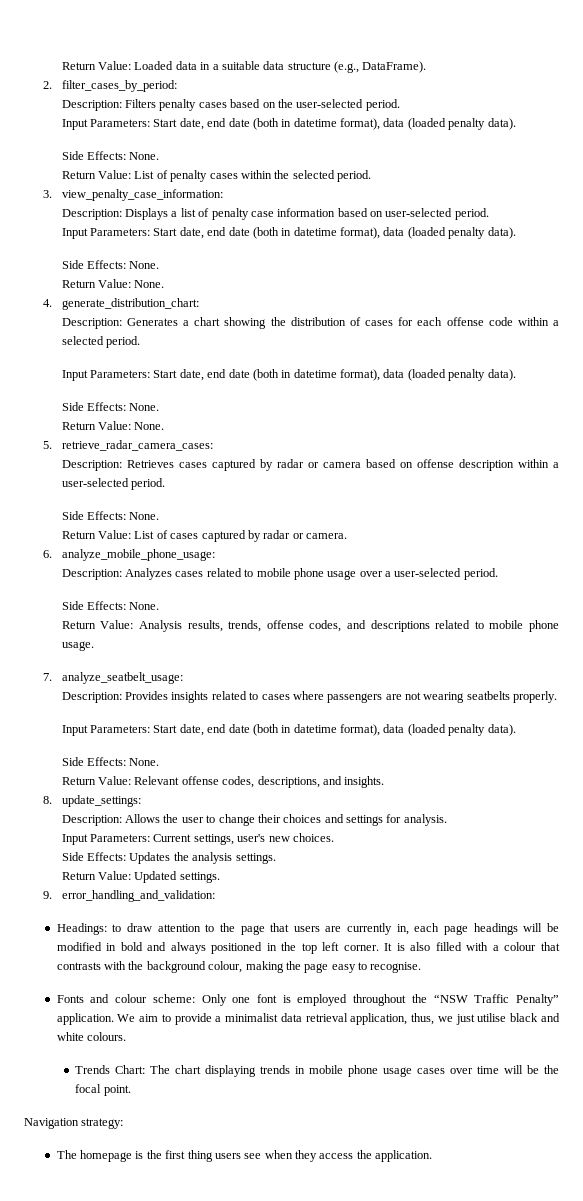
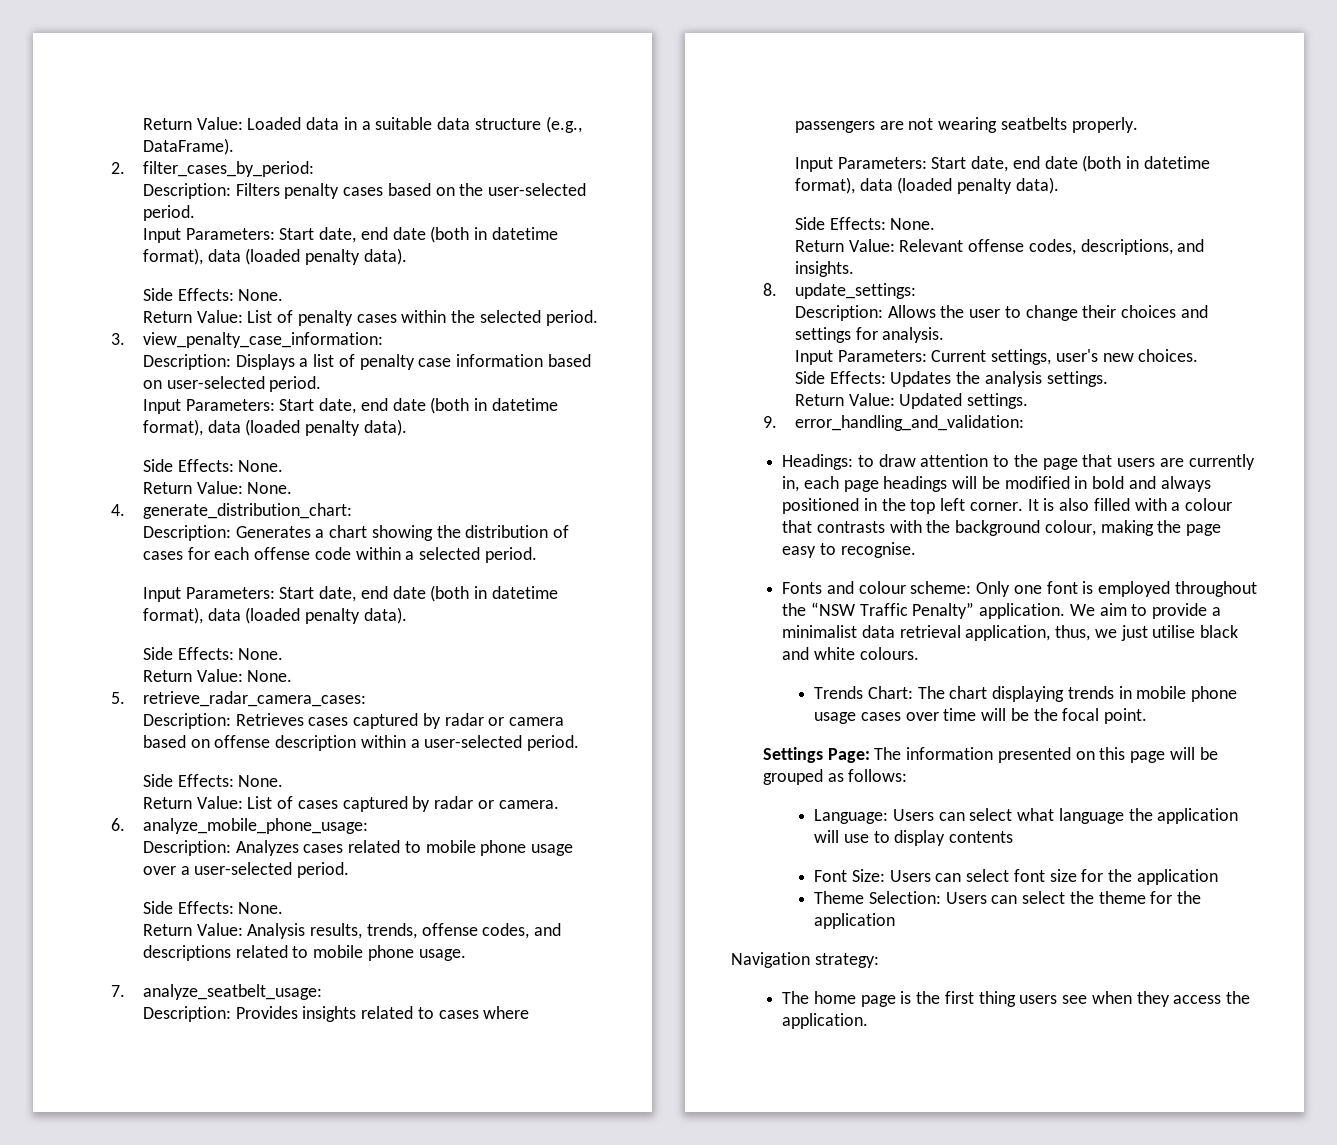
+ Settings Page: The information presented on this page will be grouped as follows:
+ Language: Users can select what language the application will use to display contents
+ Font Size: Users can select font size for the application
+ Theme Selection: Users can select the theme for the application
- The homepage is the first thing users see when they access the application.
+ The home page is the first thing users see when they access the application.

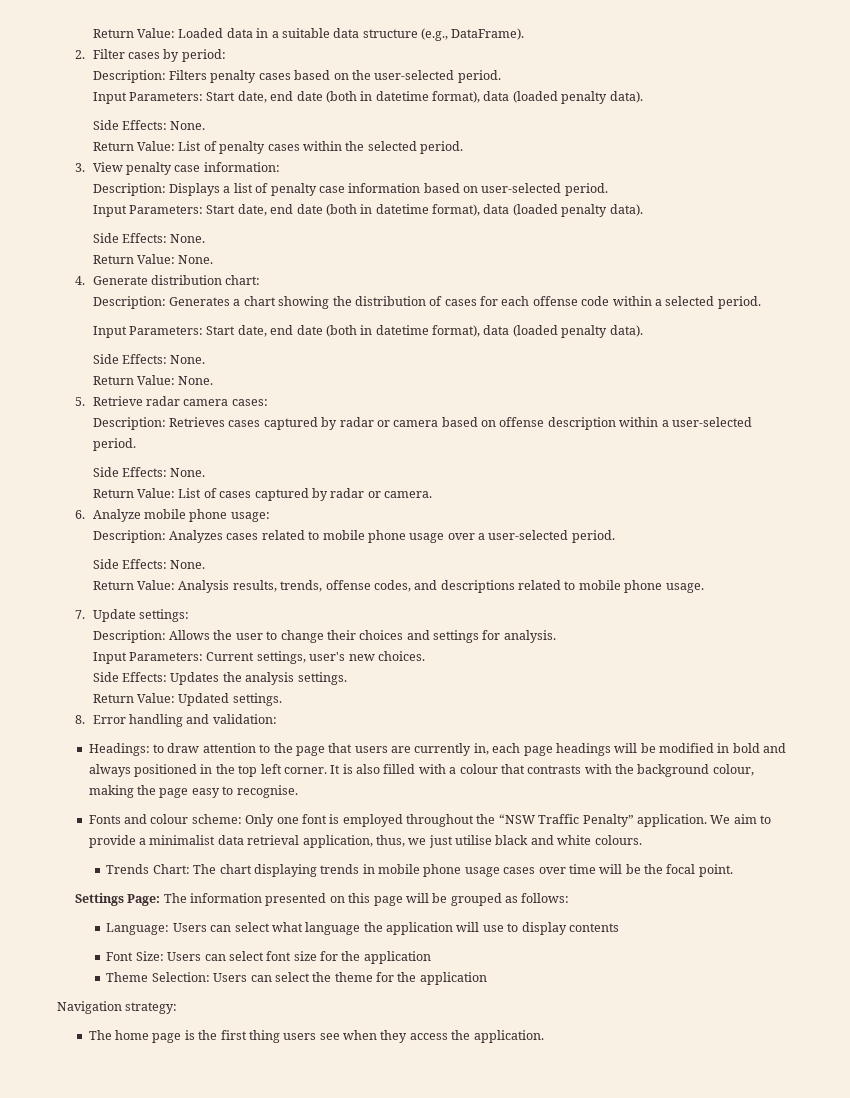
- 2. filter_cases_by_period:
+ 2. Filter cases by period:
- 3. view_penalty_case_information:
+ 3. View penalty case information:
- 4. generate_distribution_chart:
+ 4. Generate distribution chart:
- 5. retrieve_radar_camera_cases:
+ 5. Retrieve radar camera cases:
- 6. analyze_mobile_phone_usage:
+ 6. Analyze mobile phone usage:
- 7. analyze_seatbelt_usage:
- Description: Provides insights related to cases where passengers are not wearing seatbelts properly.
- Input Parameters: Start date, end date (both in datetime format), data (loaded penalty data).
- Side Effects: None.
- Return Value: Relevant offense codes, descriptions, and insights.
- 8. update_settings:
+ 7. Update settings:
- 9. error_handling_and_validation:
+ 8. Error handling and validation:

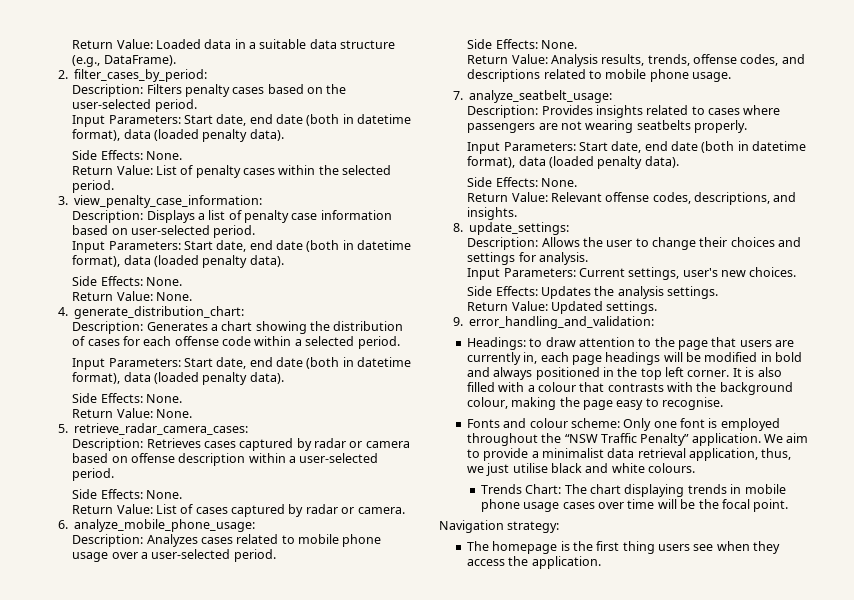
- 2. Filter cases by period:
+ 2. filter_cases_by_period:
- 3. View penalty case information:
+ 3. view_penalty_case_information:
- 4. Generate distribution chart:
+ 4. generate_distribution_chart:
- 5. Retrieve radar camera cases:
+ 5. retrieve_radar_camera_cases:
- 6. Analyze mobile phone usage:
+ 6. analyze_mobile_phone_usage:
- 7. Update settings:
+ 7. analyze_seatbelt_usage:
+ Description: Provides insights related to cases where passengers are not wearing seatbelts properly.
+ Input Parameters: Start date, end date (both in datetime format), data (loaded penalty data).
+ Side Effects: None.
+ Return Value: Relevant offense codes, descriptions, and insights.
+ 8. update_settings:
- 8. Error handling and validation:
+ 9. error_handling_and_validation:
- Settings Page: The information presented on this page will be grouped as follows:
- Language: Users can select what language the application will use to display contents
- Font Size: Users can select font size for the application
- Theme Selection: Users can select the theme for the application
- The home page is the first thing users see when they access the application.
+ The homepage is the first thing users see when they access the application.

